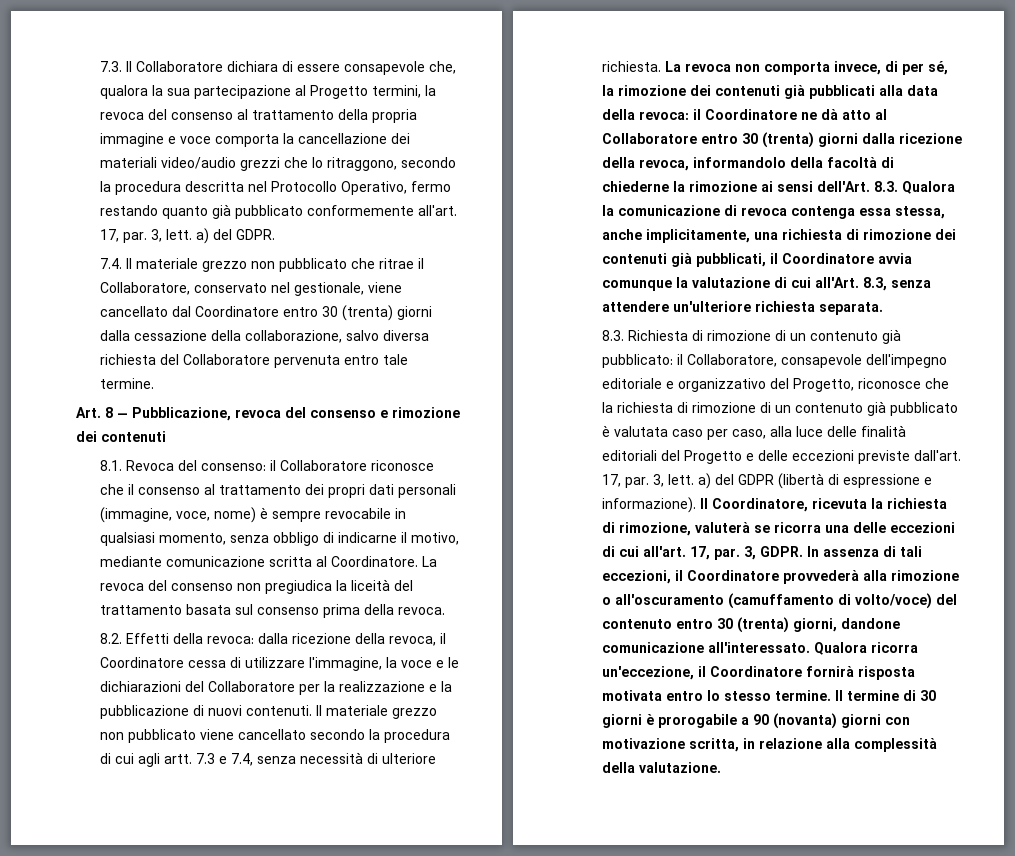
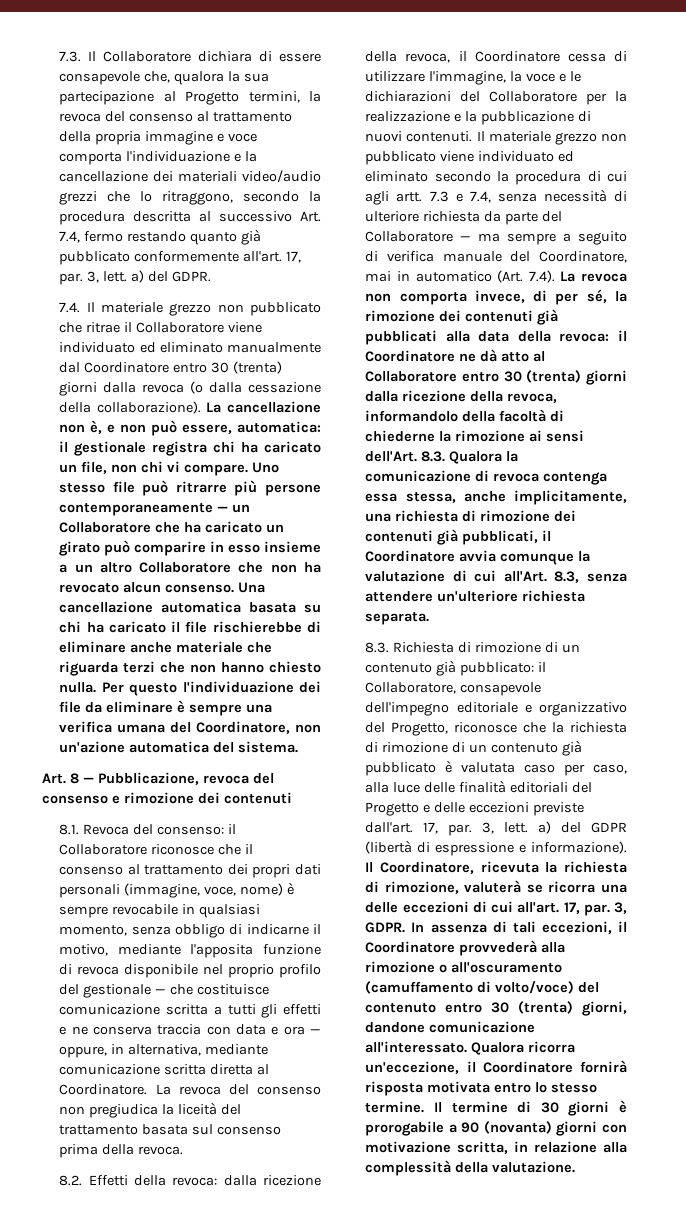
- 7.3. Il Collaboratore dichiara di essere consapevole che, qualora la sua partecipazione al Progetto termini, la revoca del consenso al trattamento della propria immagine e voce comporta la cancellazione dei materiali video/audio grezzi che lo ritraggono, secondo la procedura descritta nel Protocollo Operativo, fermo restando quanto già pubblicato conformemente all'art.
+ 7.3. Il Collaboratore dichiara di essere consapevole che, qualora la sua partecipazione al Progetto termini, la revoca del consenso al trattamento della propria immagine e voce comporta l'individuazione e la cancellazione dei materiali video/audio grezzi che lo ritraggono, secondo la procedura descritta al successivo Art. 7.4, fermo restando quanto già pubblicato conformemente all'art.
- 7.4. Il materiale grezzo non pubblicato che ritrae il Collaboratore, conservato nel gestionale, viene cancellato dal Coordinatore entro 30 (trenta) giorni dalla cessazione della collaborazione, salvo diversa richiesta del Collaboratore pervenuta entro tale termine.
+ 7.4. Il materiale grezzo non pubblicato che ritrae il Collaboratore viene individuato ed eliminato manualmente dal Coordinatore entro 30 (trenta) giorni dalla revoca (o dalla cessazione della collaborazione). La cancellazione non è, e non può essere, automatica: il gestionale registra chi ha caricato un file, non chi vi compare. Uno stesso file può ritrarre più persone contemporaneamente — un Collaboratore che ha caricato un girato può comparire in esso insieme a un altro Collaboratore che non ha revocato alcun consenso. Una cancellazione automatica basata su chi ha caricato il file rischierebbe di eliminare anche materiale che riguarda terzi che non hanno chiesto nulla. Per questo l'individuazione dei file da eliminare è sempre una verifica umana del Coordinatore, non un'azione automatica del sistema.
- 8.1. Revoca del consenso: il Collaboratore riconosce che il consenso al trattamento dei propri dati personali (immagine, voce, nome) è sempre revocabile in qualsiasi momento, senza obbligo di indicarne il motivo, mediante comunicazione scritta al Coordinatore.
+ 8.1. Revoca del consenso: il Collaboratore riconosce che il consenso al trattamento dei propri dati personali (immagine, voce, nome) è sempre revocabile in qualsiasi momento, senza obbligo di indicarne il motivo, mediante l'apposita funzione di revoca disponibile nel proprio profilo del gestionale — che costituisce comunicazione scritta a tutti gli effetti e ne conserva traccia con data e ora — oppure, in alternativa, mediante comunicazione scritta diretta al Coordinatore.
- Il materiale grezzo non pubblicato viene cancellato secondo la procedura di cui agli artt.
+ Il materiale grezzo non pubblicato viene individuato ed eliminato secondo la procedura di cui agli artt.
- 7.3 e 7.4, senza necessità di ulteriore richiesta. La revoca non comporta invece, di per sé, la rimozione dei contenuti già pubblicati alla data della revoca: il Coordinatore ne dà atto al Collaboratore entro 30 (trenta) giorni dalla ricezione della revoca, informandolo della facoltà di chiederne la rimozione ai sensi dell'Art.
+ 7.3 e 7.4, senza necessità di ulteriore richiesta da parte del Collaboratore — ma sempre a seguito di verifica manuale del Coordinatore, mai in automatico (Art. 7.4). La revoca non comporta invece, di per sé, la rimozione dei contenuti già pubblicati alla data della revoca: il Coordinatore ne dà atto al Collaboratore entro 30 (trenta) giorni dalla ricezione della revoca, informandolo della facoltà di chiederne la rimozione ai sensi dell'Art.

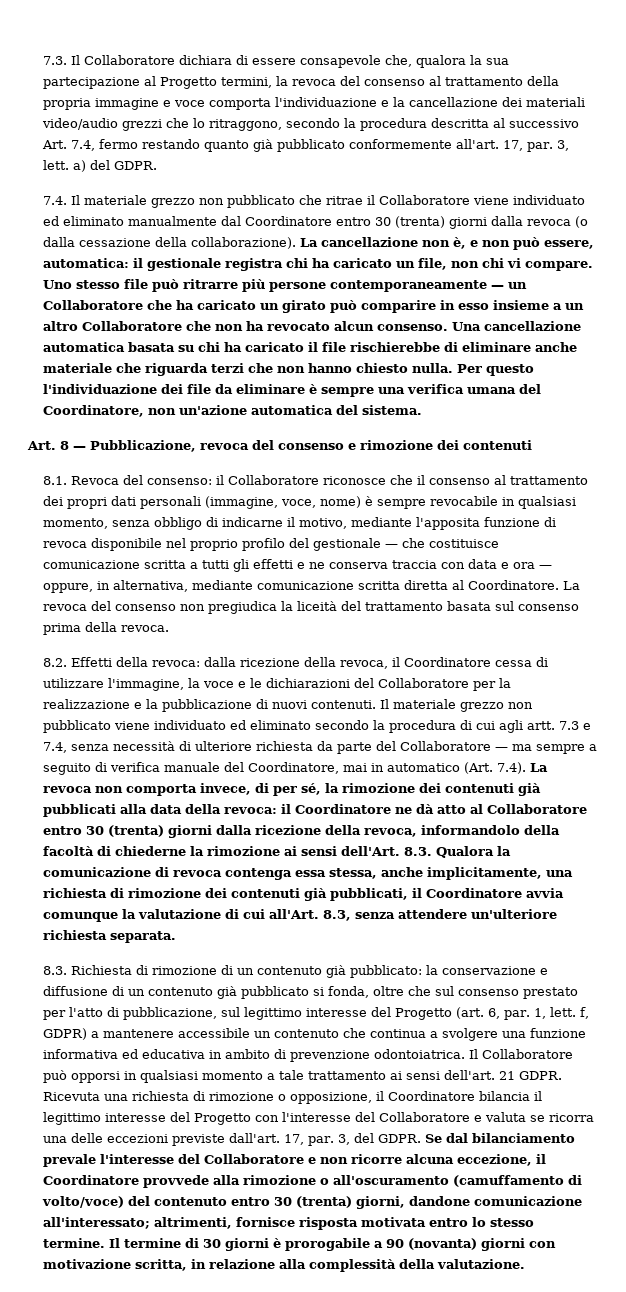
- 8.3. Richiesta di rimozione di un contenuto già pubblicato: il Collaboratore, consapevole dell'impegno editoriale e organizzativo del Progetto, riconosce che la richiesta di rimozione di un contenuto già pubblicato è valutata caso per caso, alla luce delle finalità editoriali del Progetto e delle eccezioni previste dall'art.
+ 8.3. Richiesta di rimozione di un contenuto già pubblicato: la conservazione e diffusione di un contenuto già pubblicato si fonda, oltre che sul consenso prestato per l'atto di pubblicazione, sul legittimo interesse del Progetto (art. 6, par. 1, lett. f, GDPR) a mantenere accessibile un contenuto che continua a svolgere una funzione informativa ed educativa in ambito di prevenzione odontoiatrica. Il Collaboratore può opporsi in qualsiasi momento a tale trattamento ai sensi dell'art. 21 GDPR. Ricevuta una richiesta di rimozione o opposizione, il Coordinatore bilancia il legittimo interesse del Progetto con l'interesse del Collaboratore e valuta se ricorra una delle eccezioni previste dall'art.
- 3, lett. a) del GDPR (libertà di espressione e informazione). Il Coordinatore, ricevuta la richiesta di rimozione, valuterà se ricorra una delle eccezioni di cui all'art. 17, par. 3, GDPR. In assenza di tali eccezioni, il Coordinatore provvederà alla rimozione o all'oscuramento (camuffamento di volto/voce) del contenuto entro 30 (trenta) giorni, dandone comunicazione all'interessato. Qualora ricorra un'eccezione, il Coordinatore fornirà risposta motivata entro lo stesso termine.
+ 3, del GDPR. Se dal bilanciamento prevale l'interesse del Collaboratore e non ricorre alcuna eccezione, il Coordinatore provvede alla rimozione o all'oscuramento (camuffamento di volto/voce) del contenuto entro 30 (trenta) giorni, dandone comunicazione all'interessato; altrimenti, fornisce risposta motivata entro lo stesso termine.

